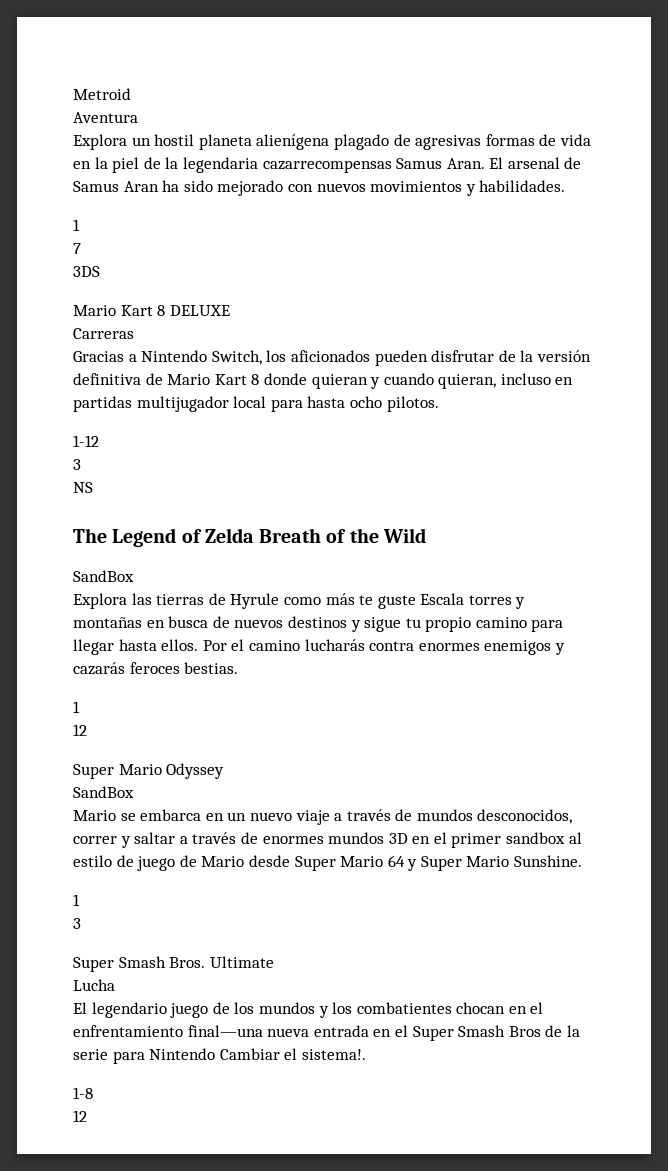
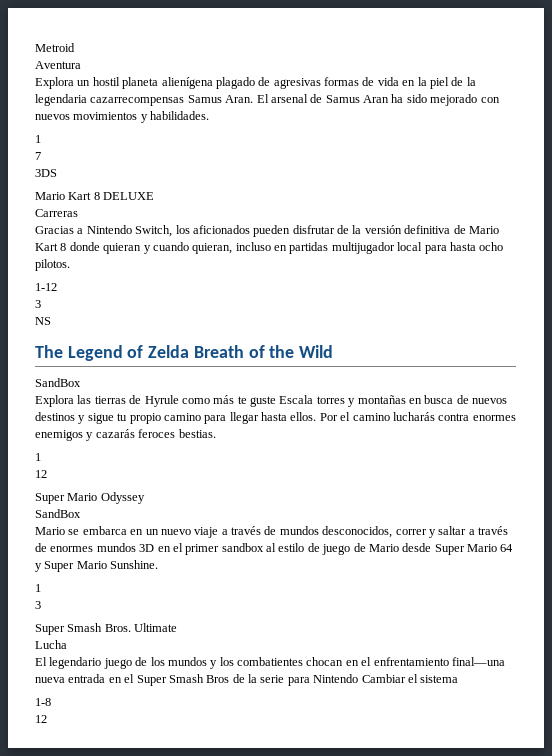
- El legendario juego de los mundos y los combatientes chocan en el enfrentamiento final—una nueva entrada en el Super Smash Bros de la serie para Nintendo Cambiar el sistema!.
+ El legendario juego de los mundos y los combatientes chocan en el enfrentamiento final—una nueva entrada en el Super Smash Bros de la serie para Nintendo Cambiar el sistema

